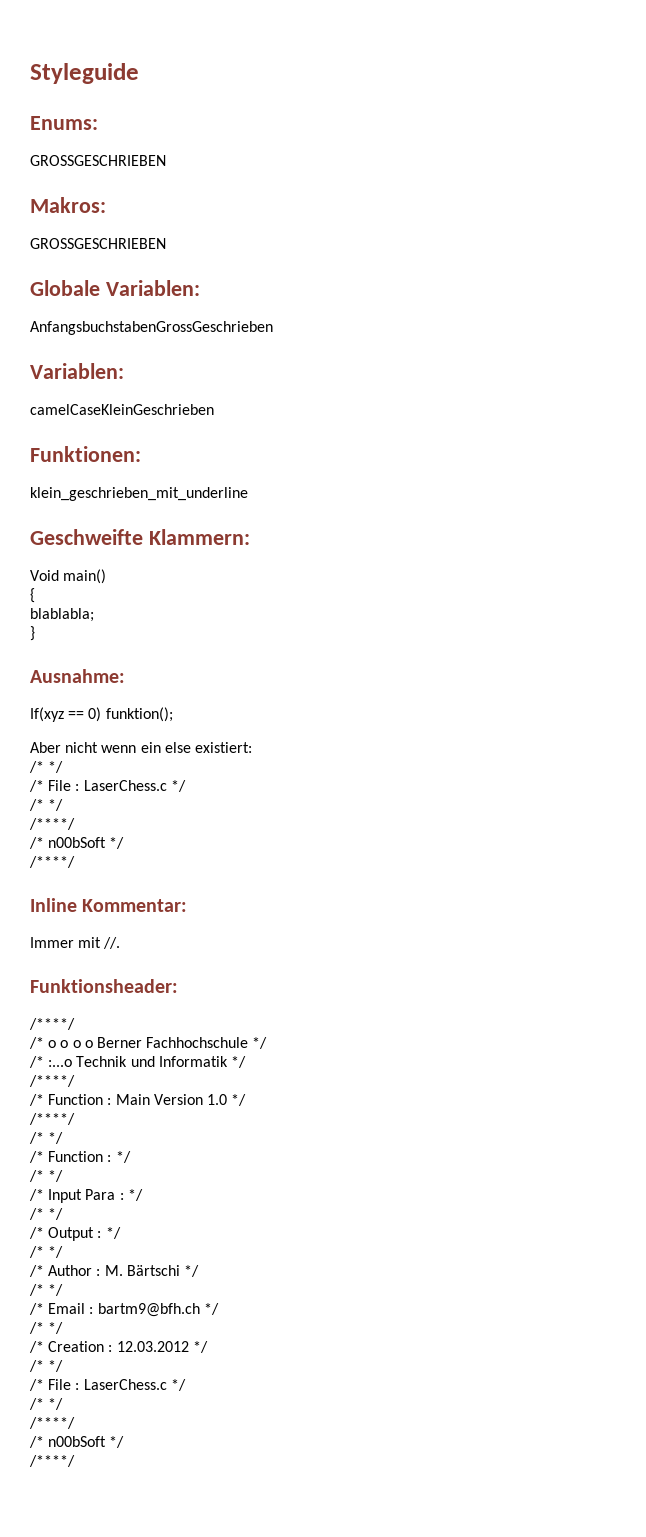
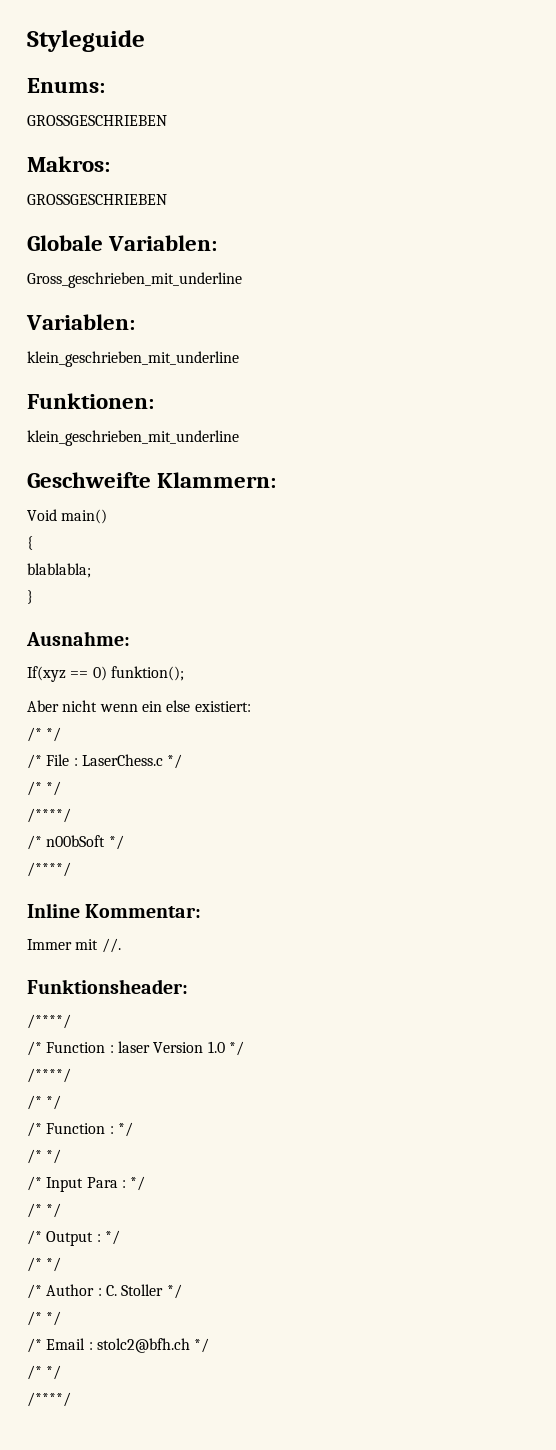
- AnfangsbuchstabenGrossGeschrieben
+ Gross_geschrieben_mit_underline
  Variablen:
- camelCaseKleinGeschrieben
+ klein_geschrieben_mit_underline
- /* o o o o Berner Fachhochschule */
- /* :...o Technik und Informatik */
- /****/
- /* Function : Main Version 1.0 */
+ /* Function : laser Version 1.0 */
- /* Author : M. Bärtschi */
+ /* Author : C. Stoller */
- /* Email : bartm9@bfh.ch */
+ /* Email : stolc2@bfh.ch */
  /* */
- /* Creation : 12.03.2012 */
- /* */
- /* File : LaserChess.c */
- /* */
- /****/
- /* n00bSoft */

